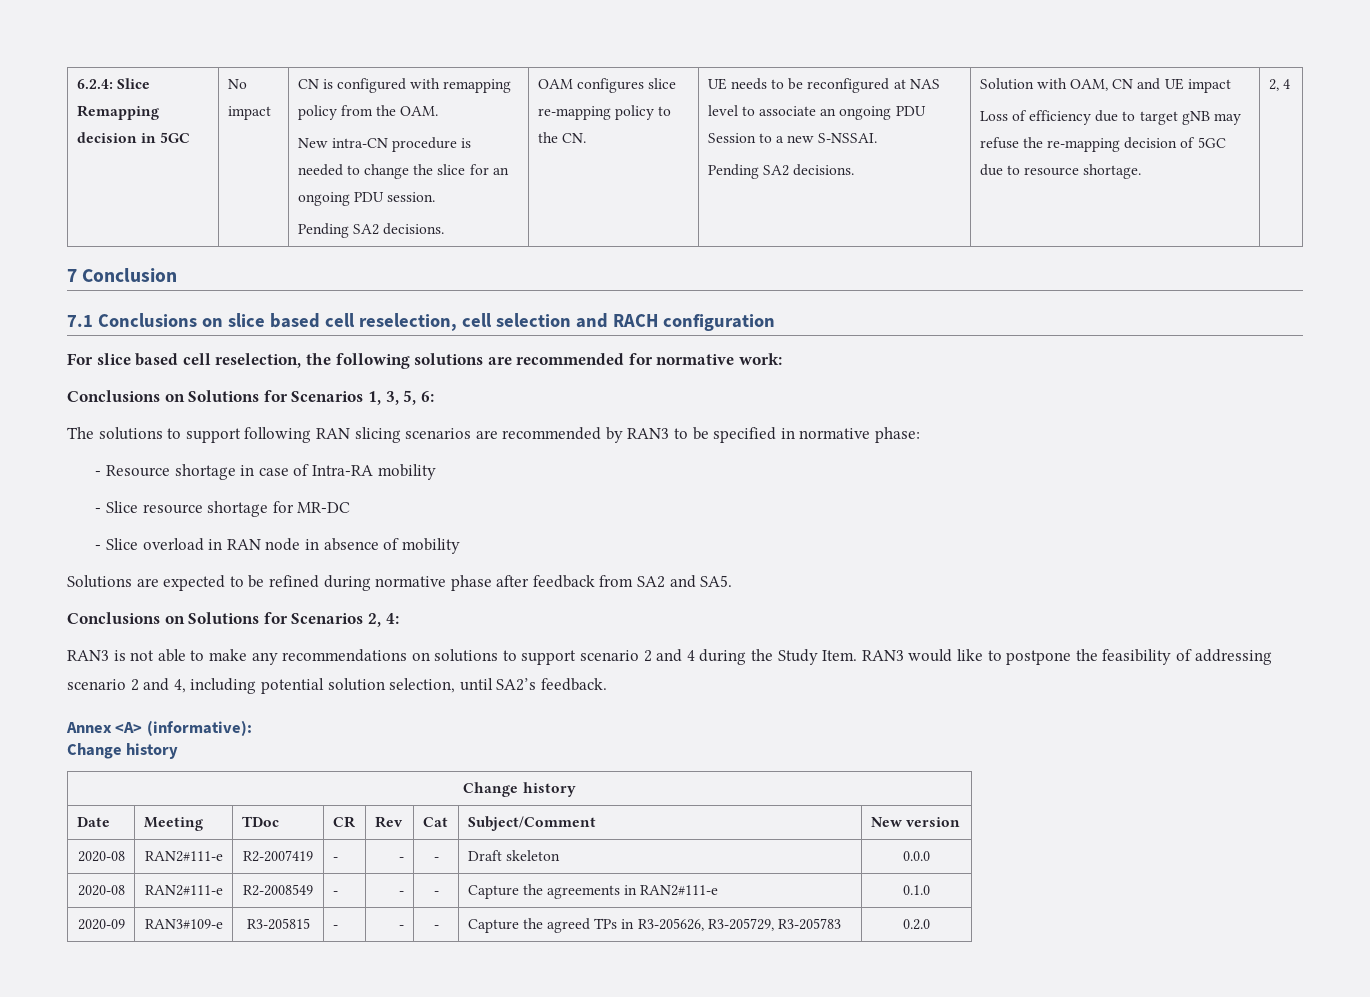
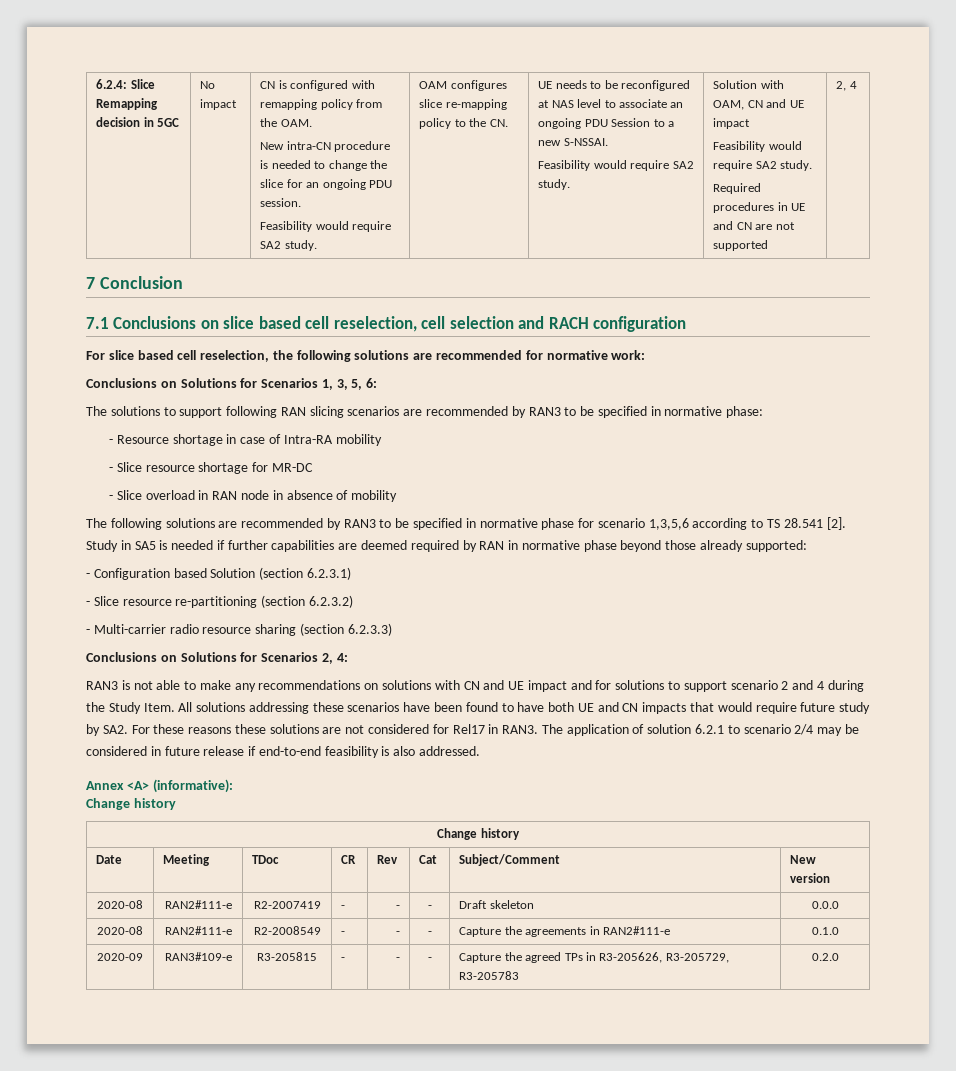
  New intra-CN procedure is needed to change the slice for an ongoing PDU session.
- Pending SA2 decisions.
+ Feasibility would require SA2 study.
  UE needs to be reconfigured at NAS level to associate an ongoing PDU Session to a new S-NSSAI.
- Pending SA2 decisions.
+ Feasibility would require SA2 study.
  Solution with OAM, CN and UE impact
- Loss of efficiency due to target gNB may refuse the re-mapping decision of 5GC due to resource shortage.
+ Feasibility would require SA2 study.
+ Required procedures in UE and CN are not supported
- Solutions are expected to be refined during normative phase after feedback from SA2 and SA5.
+ The following solutions are recommended by RAN3 to be specified in normative phase for scenario 1,3,5,6 according to TS 28.541 [2]. Study in SA5 is needed if further capabilities are deemed required by RAN in normative phase beyond those already supported:
+ - Configuration based Solution (section 6.2.3.1)
+ - Slice resource re-partitioning (section 6.2.3.2)
+ - Multi-carrier radio resource sharing (section 6.2.3.3)
- RAN3 is not able to make any recommendations on solutions to support scenario 2 and 4 during the Study Item.
+ RAN3 is not able to make any recommendations on solutions with CN and UE impact and for solutions to support scenario 2 and 4 during the Study Item.
- RAN3 would like to postpone the feasibility of addressing scenario 2 and 4, including potential solution selection, until SA2’s feedback.
+ All solutions addressing these scenarios have been found to have both UE and CN impacts that would require future study by SA2. For these reasons these solutions are not considered for Rel17 in RAN3. The application of solution 6.2.1 to scenario 2/4 may be considered in future release if end-to-end feasibility is also addressed.

